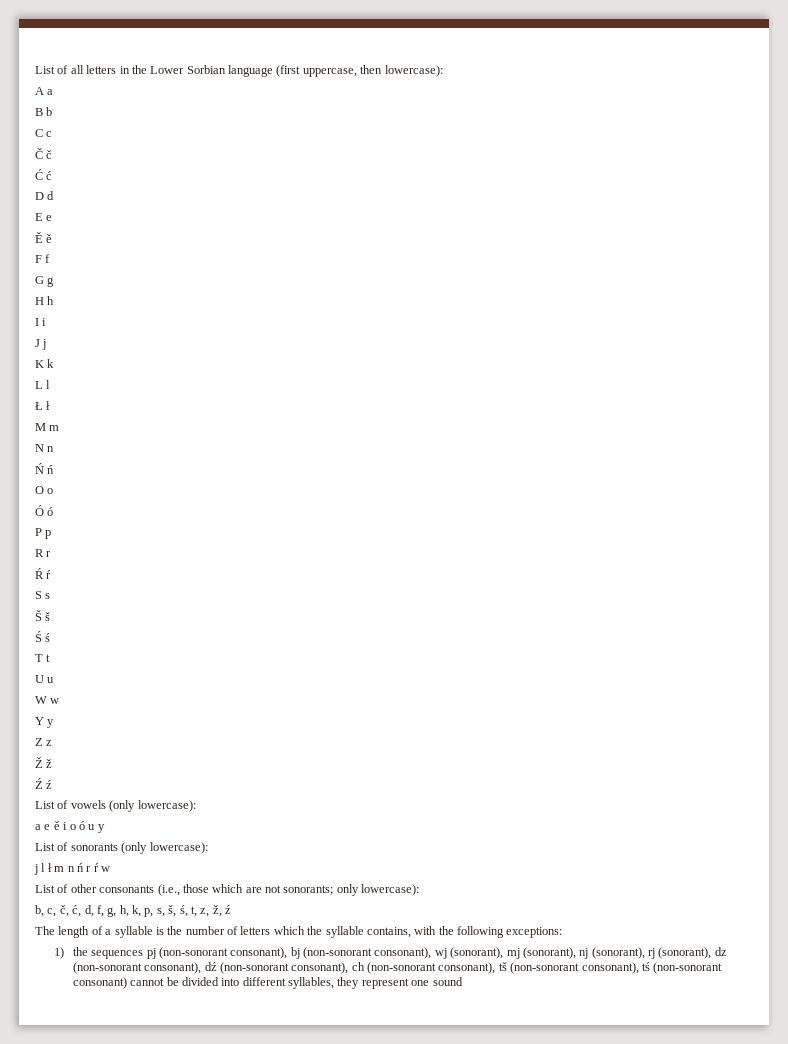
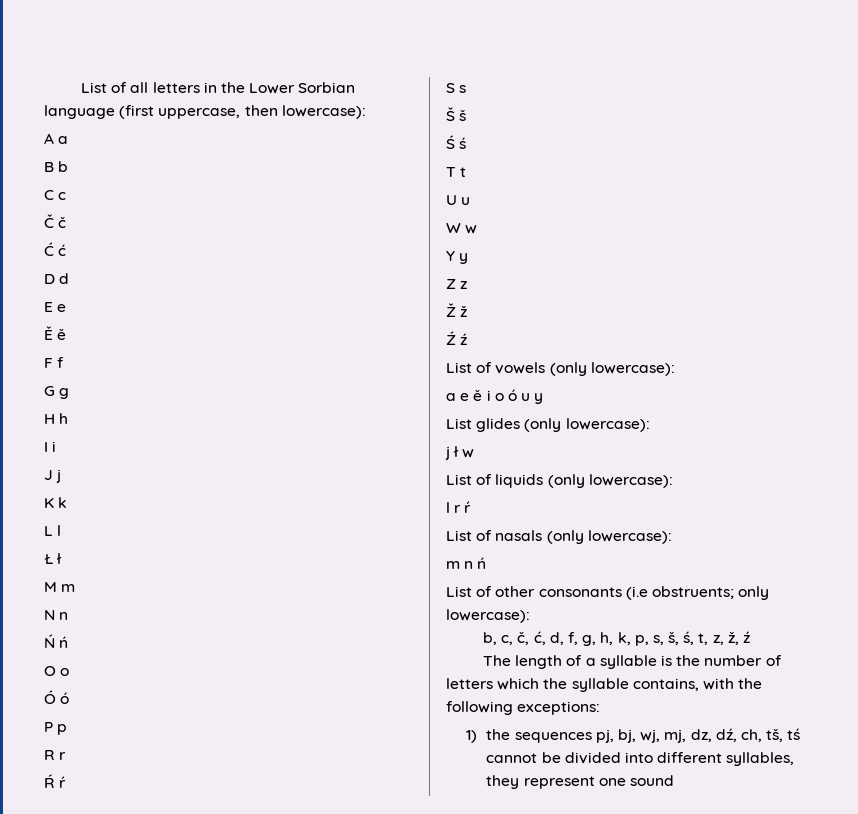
- List of sonorants (only lowercase):
+ List glides (only lowercase):
- j l ł m n ń r ŕ w
+ j ł w
+ List of liquids (only lowercase):
+ l r ŕ
+ List of nasals (only lowercase):
+ m n ń
- List of other consonants (i.e., those which are not sonorants; only lowercase):
+ List of other consonants (i.e obstruents; only lowercase):
- 1) the sequences pj (non-sonorant consonant), bj (non-sonorant consonant), wj (sonorant), mj (sonorant), nj (sonorant), rj (sonorant), dz (non-sonorant consonant), dź (non-sonorant consonant), ch (non-sonorant consonant), tš (non-sonorant consonant), tś (non-sonorant consonant) cannot be divided into different syllables, they represent one sound
+ 1) the sequences pj, bj, wj, mj, dz, dź, ch, tš, tś cannot be divided into different syllables, they represent one sound

